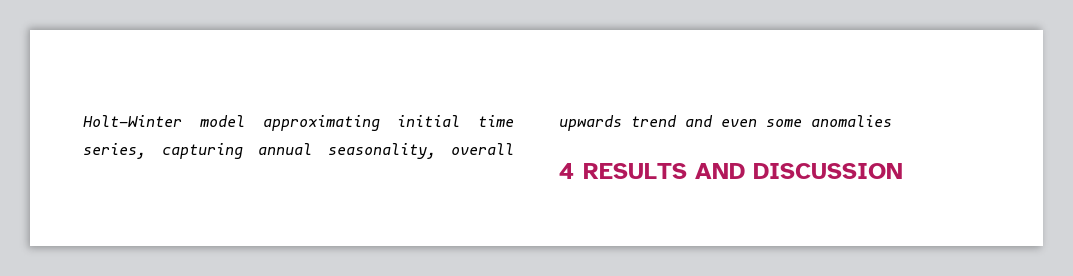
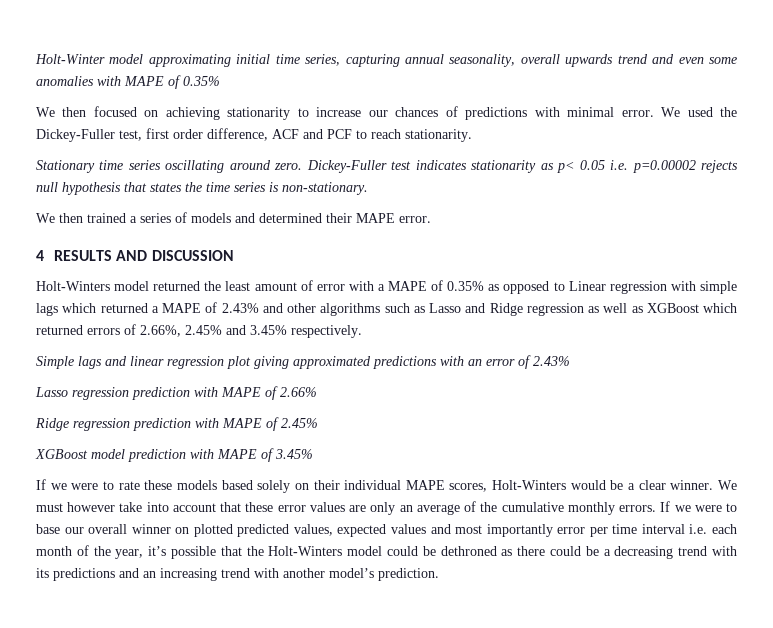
- Holt-Winter model approximating initial time series, capturing annual seasonality, overall upwards trend and even some anomalies
+ Holt-Winter model approximating initial time series, capturing annual seasonality, overall upwards trend and even some anomalies with MAPE of 0.35%
+ We then focused on achieving stationarity to increase our chances of predictions with minimal error. We used the Dickey-Fuller test, first order difference, ACF and PCF to reach stationarity.
+ Stationary time series oscillating around zero. Dickey-Fuller test indicates stationarity as p< 0.05 i.e. p=0.00002 rejects null hypothesis that states the time series is non-stationary.
+ We then trained a series of models and determined their MAPE error.
  4 RESULTS AND DISCUSSION
+ Holt-Winters model returned the least amount of error with a MAPE of 0.35% as opposed to Linear regression with simple lags which returned a MAPE of 2.43% and other algorithms such as Lasso and Ridge regression as well as XGBoost which returned errors of 2.66%, 2.45% and 3.45% respectively.
+ Simple lags and linear regression plot giving approximated predictions with an error of 2.43%
+ Lasso regression prediction with MAPE of 2.66%
+ Ridge regression prediction with MAPE of 2.45%
+ XGBoost model prediction with MAPE of 3.45%
+ If we were to rate these models based solely on their individual MAPE scores, Holt-Winters would be a clear winner. We must however take into account that these error values are only an average of the cumulative monthly errors. If we were to base our overall winner on plotted predicted values, expected values and most importantly error per time interval i.e. each month of the year, it’s possible that the Holt-Winters model could be dethroned as there could be a decreasing trend with its predictions and an increasing trend with another model’s prediction.

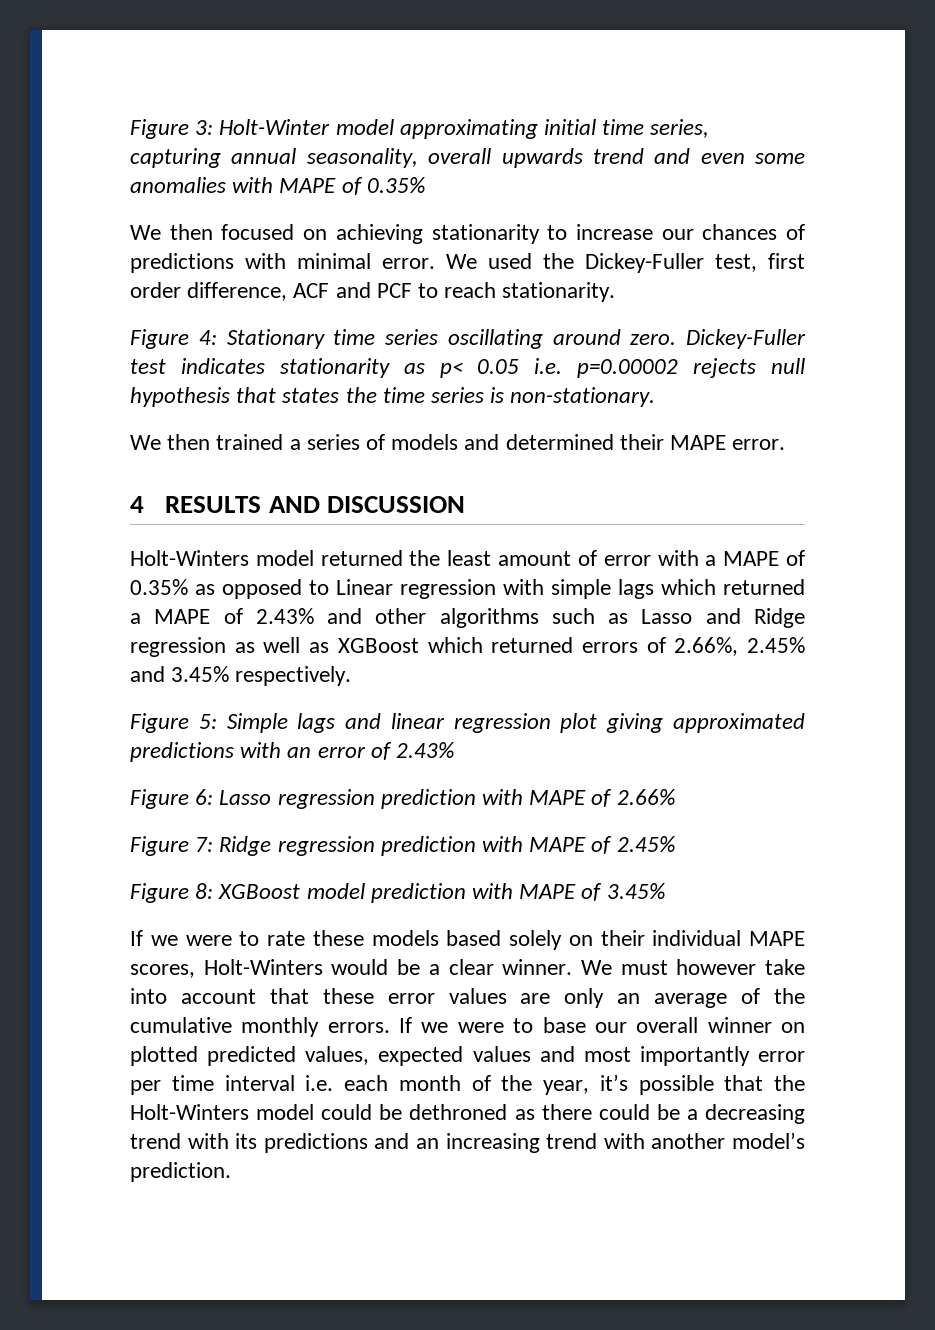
- Holt-Winter model approximating initial time series, capturing annual seasonality, overall upwards trend and even some anomalies with MAPE of 0.35%
+ Figure 3: Holt-Winter model approximating initial time series, capturing annual seasonality, overall upwards trend and even some anomalies with MAPE of 0.35%
- Stationary time series oscillating around zero.
+ Figure 4: Stationary time series oscillating around zero.
- Simple lags and linear regression plot giving approximated predictions with an error of 2.43%
+ Figure 5: Simple lags and linear regression plot giving approximated predictions with an error of 2.43%
- Lasso regression prediction with MAPE of 2.66%
+ Figure 6: Lasso regression prediction with MAPE of 2.66%
- Ridge regression prediction with MAPE of 2.45%
+ Figure 7: Ridge regression prediction with MAPE of 2.45%
- XGBoost model prediction with MAPE of 3.45%
+ Figure 8: XGBoost model prediction with MAPE of 3.45%

